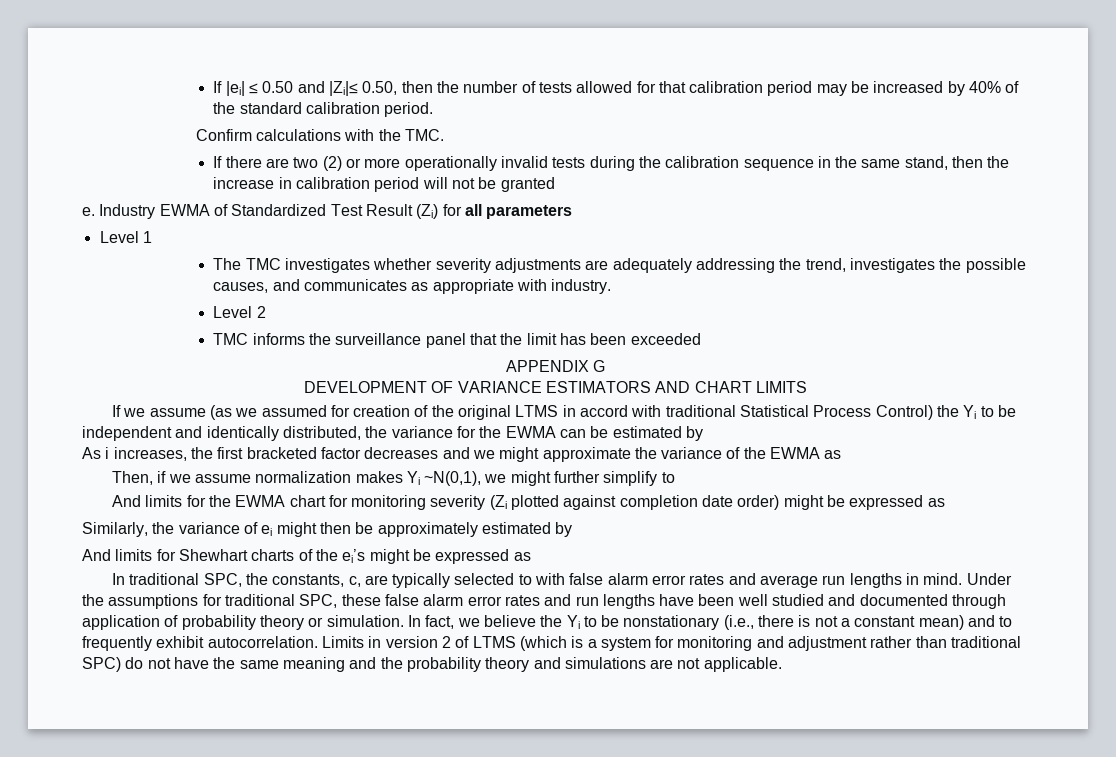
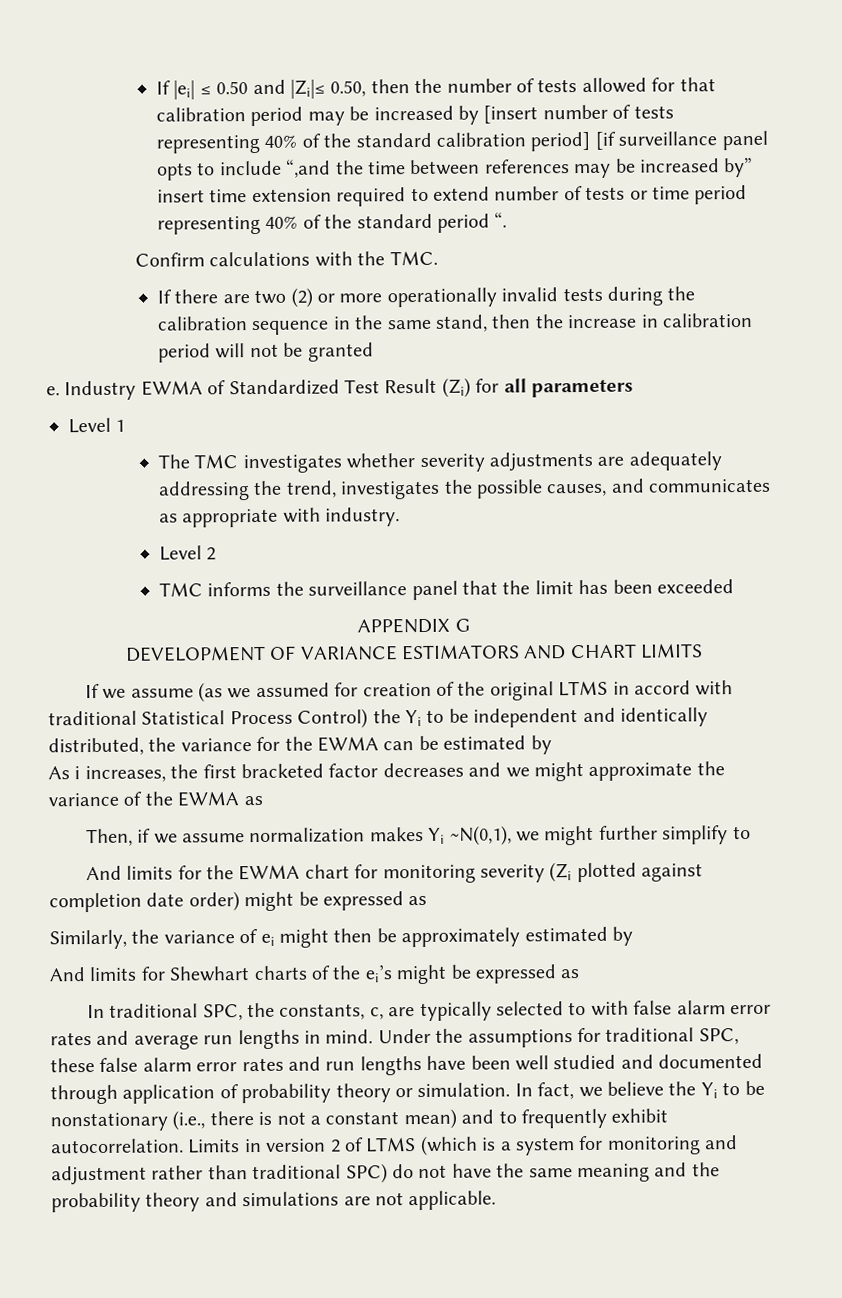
- If |ei| ≤ 0.50 and |Zi|≤ 0.50, then the number of tests allowed for that calibration period may be increased by 40% of the standard calibration period.
+ If |ei| ≤ 0.50 and |Zi|≤ 0.50, then the number of tests allowed for that calibration period may be increased by [insert number of tests representing 40% of the standard calibration period] [if surveillance panel opts to include “,and the time between references may be increased by” insert time extension required to extend number of tests or time period representing 40% of the standard period “.

